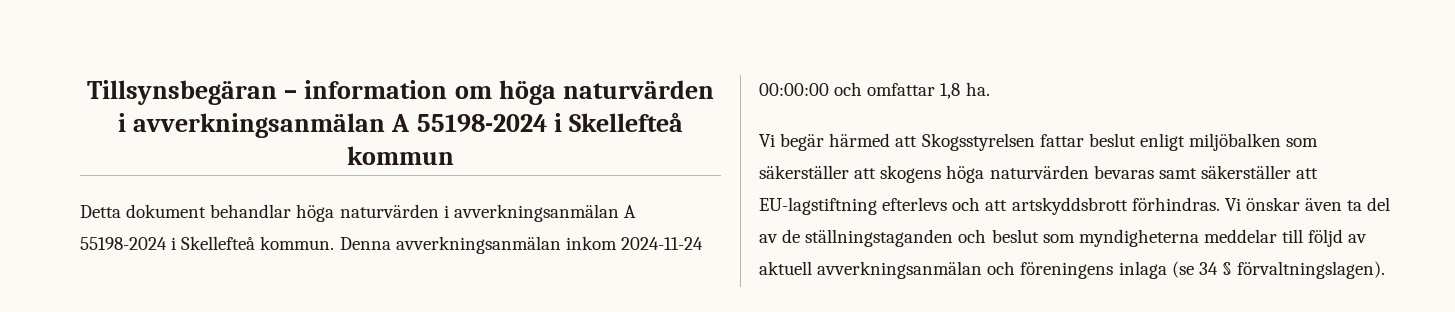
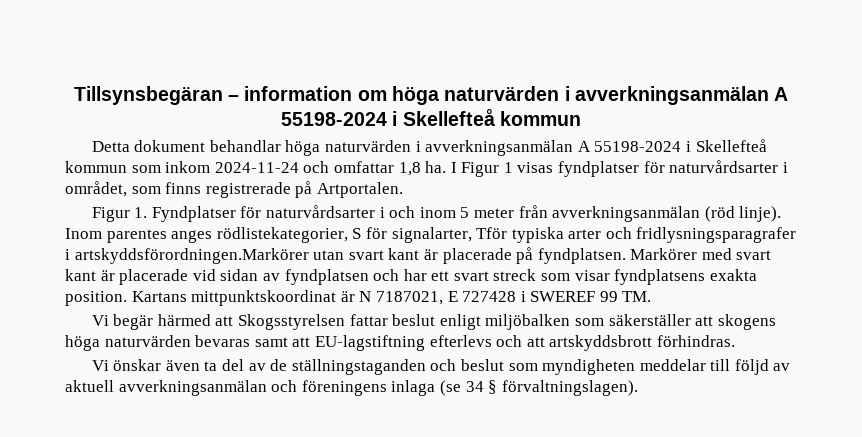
- Detta dokument behandlar höga naturvärden i avverkningsanmälan A 55198-2024 i Skellefteå kommun. Denna avverkningsanmälan inkom 2024-11-24 00:00:00 och omfattar 1,8 ha.
+ Detta dokument behandlar höga naturvärden i avverkningsanmälan A 55198-2024 i Skellefteå kommun som inkom 2024-11-24 och omfattar 1,8 ha. I Figur 1 visas fyndplatser för naturvårdsarter i området, som finns registrerade på Artportalen.
+ Figur 1. Fyndplatser för naturvårdsarter i och inom 5 meter från avverkningsanmälan (röd linje). Inom parentes anges rödlistekategorier, S för signalarter, Tför typiska arter och fridlysningsparagrafer i artskyddsförordningen.Markörer utan svart kant är placerade på fyndplatsen. Markörer med svart kant är placerade vid sidan av fyndplatsen och har ett svart streck som visar fyndplatsens exakta position. Kartans mittpunktskoordinat är N 7187021, E 727428 i SWEREF 99 TM.
- Vi begär härmed att Skogsstyrelsen fattar beslut enligt miljöbalken som säkerställer att skogens höga naturvärden bevaras samt säkerställer att EU-lagstiftning efterlevs och att artskyddsbrott förhindras. Vi önskar även ta del av de ställningstaganden och beslut som myndigheterna meddelar till följd av aktuell avverkningsanmälan och föreningens inlaga (se 34 § förvaltningslagen).
+ Vi begär härmed att Skogsstyrelsen fattar beslut enligt miljöbalken som säkerställer att skogens höga naturvärden bevaras samt att EU-lagstiftning efterlevs och att artskyddsbrott förhindras.
+ Vi önskar även ta del av de ställningstaganden och beslut som myndigheten meddelar till följd av aktuell avverkningsanmälan och föreningens inlaga (se 34 § förvaltningslagen).

